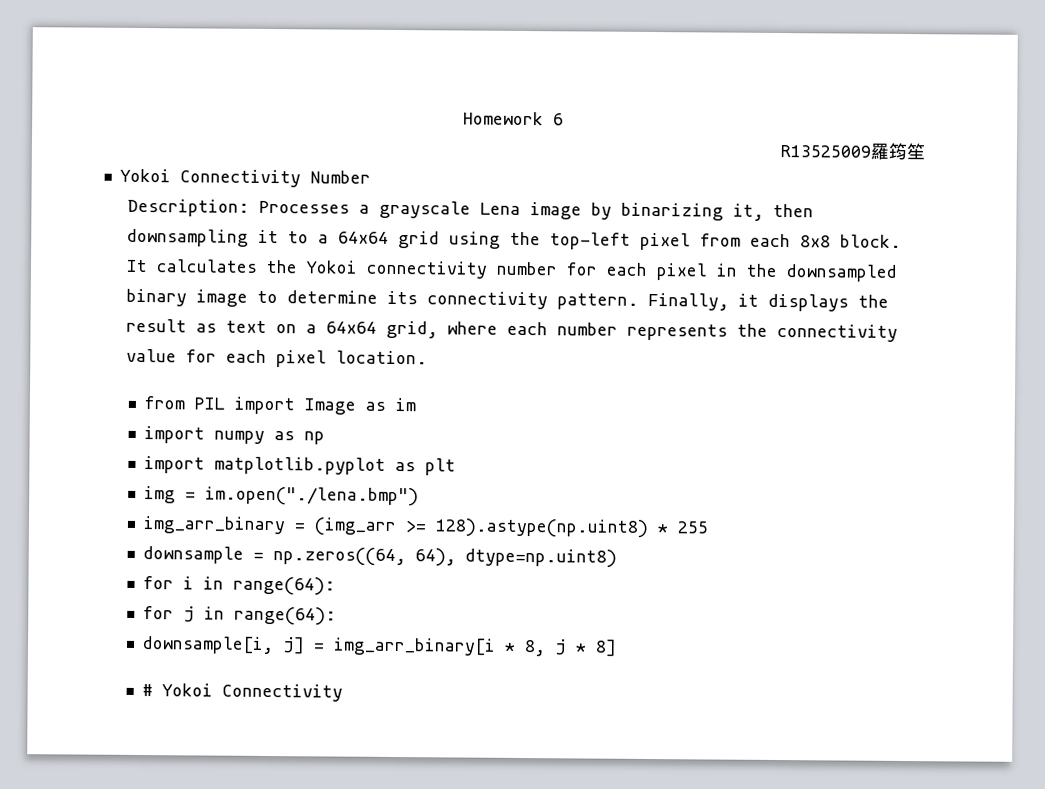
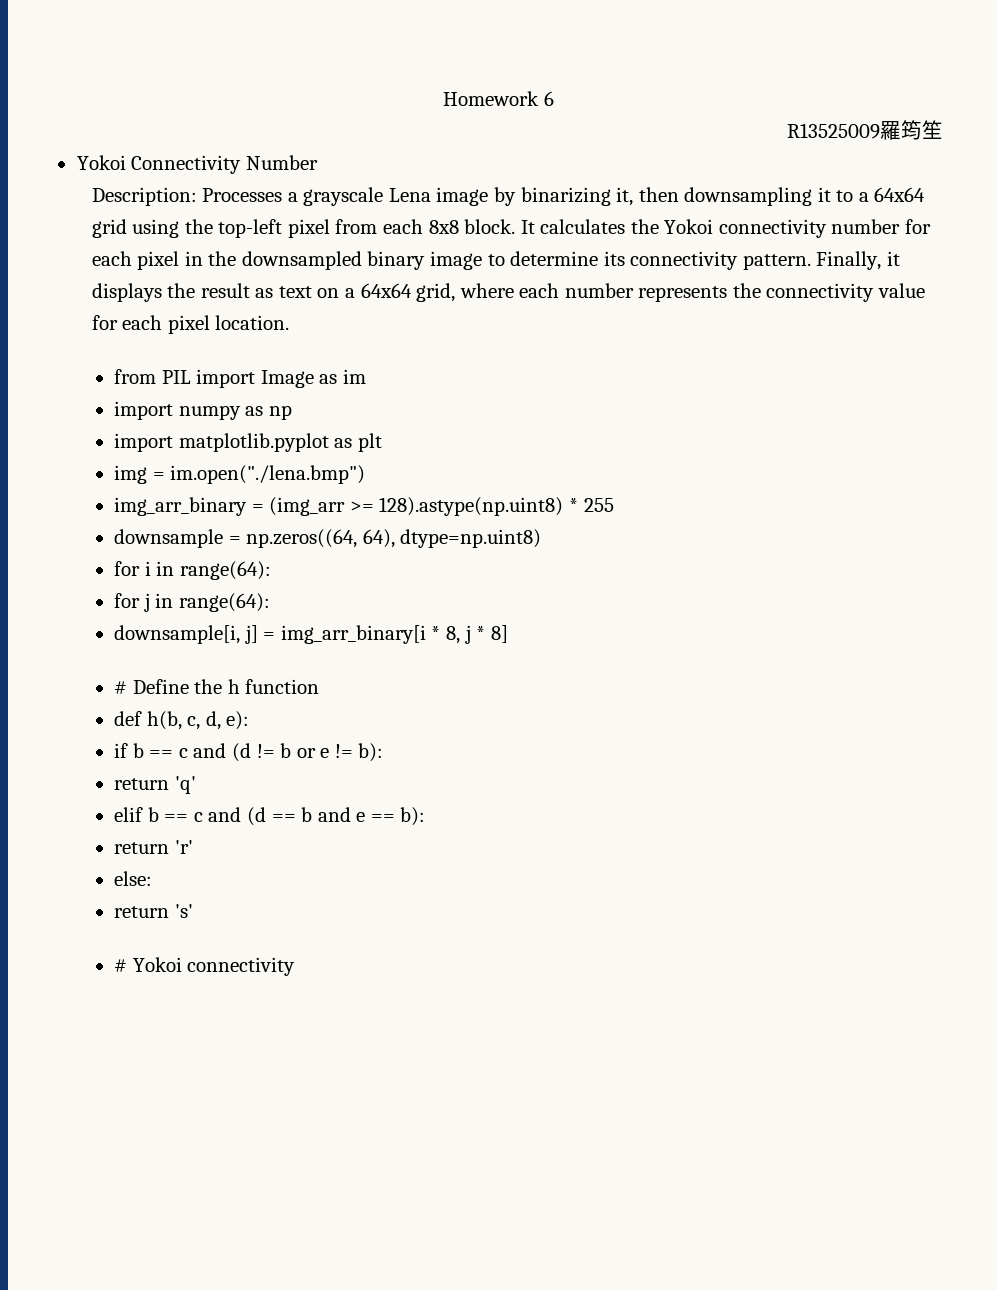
+ # Define the h function
+ def h(b, c, d, e):
+ if b == c and (d != b or e != b):
+ return 'q'
+ elif b == c and (d == b and e == b):
+ return 'r'
+ else:
+ return 's'
- # Yokoi Connectivity
+ # Yokoi connectivity

